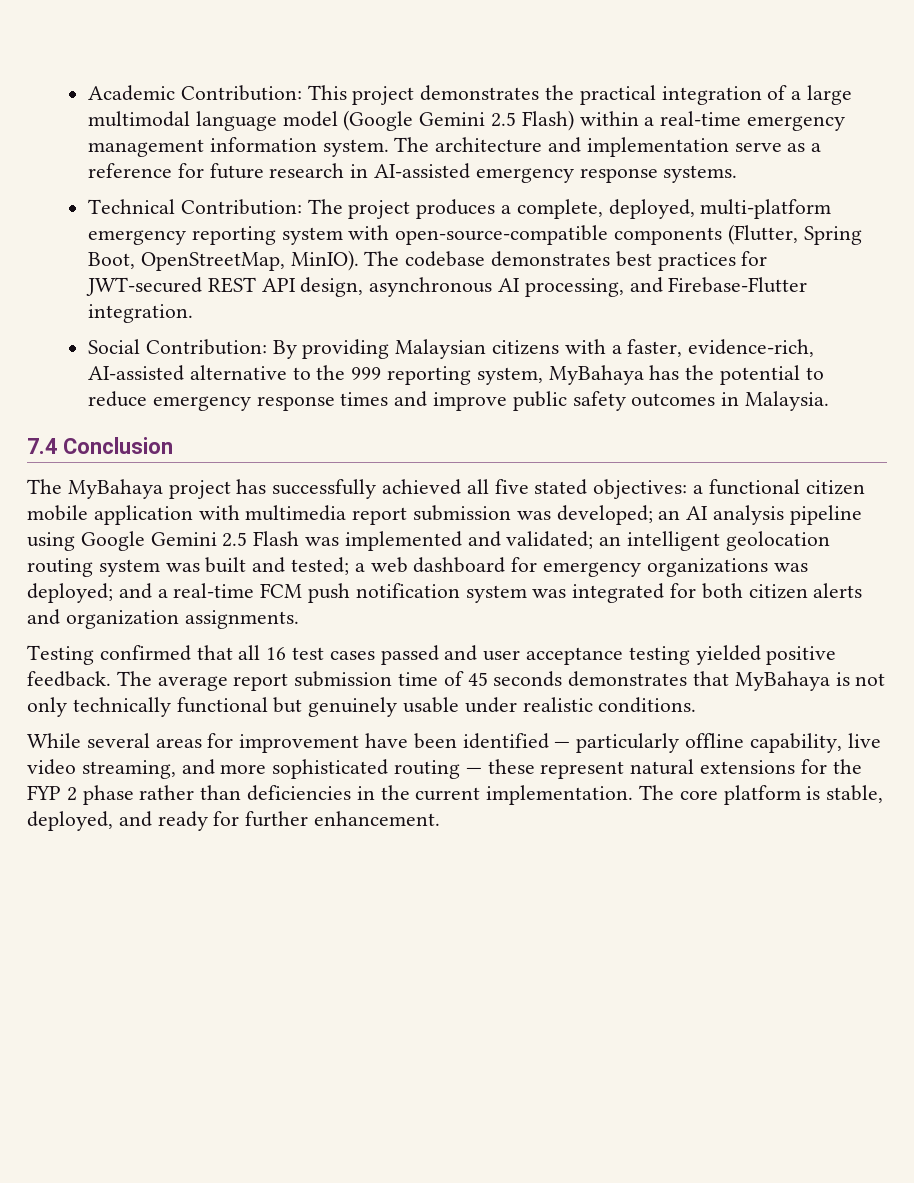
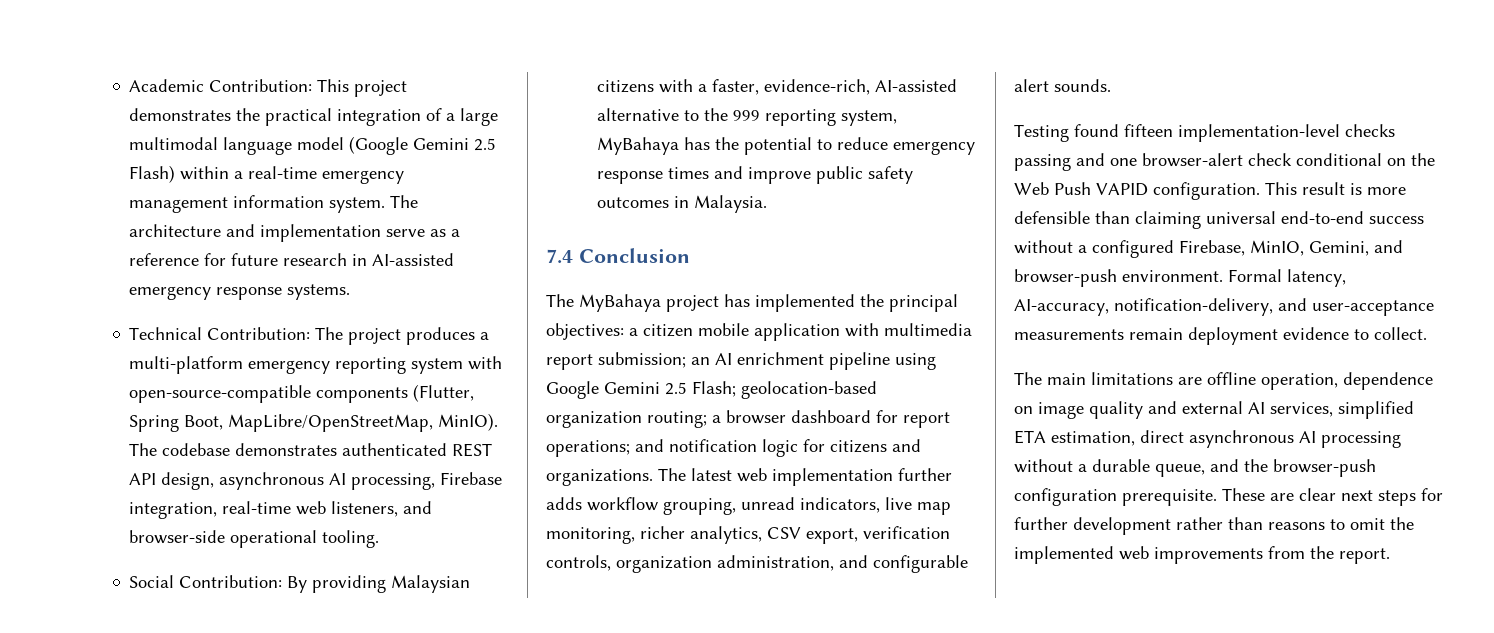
- Technical Contribution: The project produces a complete, deployed, multi-platform emergency reporting system with open-source-compatible components (Flutter, Spring Boot, OpenStreetMap, MinIO).
+ Technical Contribution: The project produces a multi-platform emergency reporting system with open-source-compatible components (Flutter, Spring Boot, MapLibre/OpenStreetMap, MinIO).
- The codebase demonstrates best practices for JWT-secured REST API design, asynchronous AI processing, and Firebase-Flutter integration.
+ The codebase demonstrates authenticated REST API design, asynchronous AI processing, Firebase integration, real-time web listeners, and browser-side operational tooling.
- The MyBahaya project has successfully achieved all five stated objectives: a functional citizen mobile application with multimedia report submission was developed; an AI analysis pipeline using Google Gemini 2.5 Flash was implemented and validated; an intelligent geolocation routing system was built and tested; a web dashboard for emergency organizations was deployed; and a real-time FCM push notification system was integrated for both citizen alerts and organization assignments.
- Testing confirmed that all 16 test cases passed and user acceptance testing yielded positive feedback. The average report submission time of 45 seconds demonstrates that MyBahaya is not only technically functional but genuinely usable under realistic conditions.
- While several areas for improvement have been identified — particularly offline capability, live video streaming, and more sophisticated routing — these represent natural extensions for the FYP 2 phase rather than deficiencies in the current implementation. The core platform is stable, deployed, and ready for further enhancement.
+ The MyBahaya project has implemented the principal objectives: a citizen mobile application with multimedia report submission; an AI enrichment pipeline using Google Gemini 2.5 Flash; geolocation-based organization routing; a browser dashboard for report operations; and notification logic for citizens and organizations. The latest web implementation further adds workflow grouping, unread indicators, live map monitoring, richer analytics, CSV export, verification controls, organization administration, and configurable alert sounds.
+ Testing found fifteen implementation-level checks passing and one browser-alert check conditional on the Web Push VAPID configuration. This result is more defensible than claiming universal end-to-end success without a configured Firebase, MinIO, Gemini, and browser-push environment. Formal latency, AI-accuracy, notification-delivery, and user-acceptance measurements remain deployment evidence to collect.
+ The main limitations are offline operation, dependence on image quality and external AI services, simplified ETA estimation, direct asynchronous AI processing without a durable queue, and the browser-push configuration prerequisite. These are clear next steps for further development rather than reasons to omit the implemented web improvements from the report.

